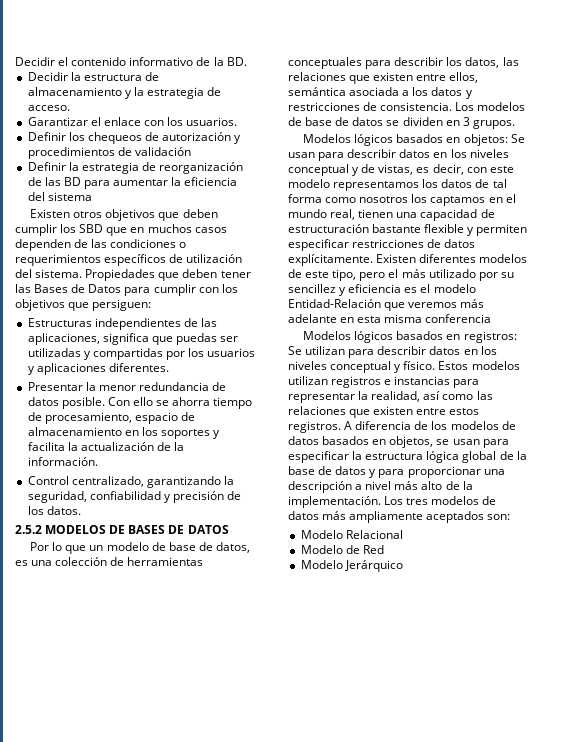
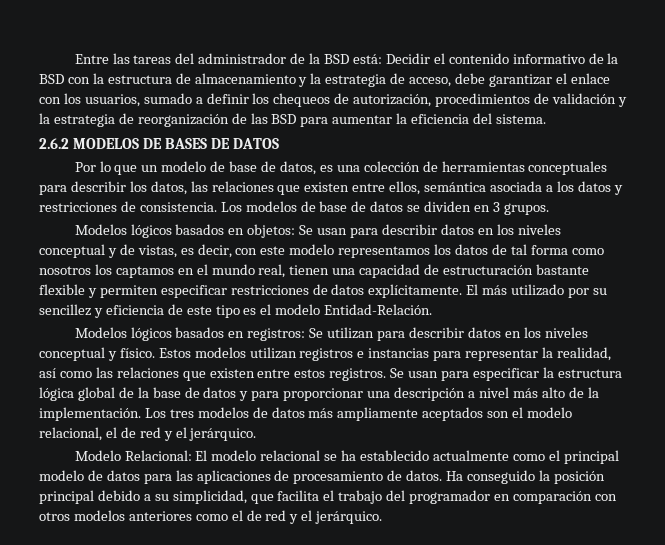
- Decidir el contenido informativo de la BD.
- Decidir la estructura de almacenamiento y la estrategia de acceso.
- Garantizar el enlace con los usuarios.
- Definir los chequeos de autorización y procedimientos de validación
- Definir la estrategia de reorganización de las BD para aumentar la eficiencia del sistema
- Existen otros objetivos que deben cumplir los SBD que en muchos casos dependen de las condiciones o requerimientos específicos de utilización del sistema. Propiedades que deben tener las Bases de Datos para cumplir con los objetivos que persiguen:
- Estructuras independientes de las aplicaciones, significa que puedas ser utilizadas y compartidas por los usuarios y aplicaciones diferentes.
- Presentar la menor redundancia de datos posible. Con ello se ahorra tiempo de procesamiento, espacio de almacenamiento en los soportes y facilita la actualización de la información.
- Control centralizado, garantizando la seguridad, confiabilidad y precisión de los datos.
- 2.5.2 MODELOS DE BASES DE DATOS
+ Entre las tareas del administrador de la BSD está: Decidir el contenido informativo de la BSD con la estructura de almacenamiento y la estrategia de acceso, debe garantizar el enlace con los usuarios, sumado a definir los chequeos de autorización, procedimientos de validación y la estrategia de reorganización de las BSD para aumentar la eficiencia del sistema.
+ 2.6.2 MODELOS DE BASES DE DATOS
- Existen diferentes modelos de este tipo, pero el más utilizado por su sencillez y eficiencia es el modelo Entidad-Relación que veremos más adelante en esta misma conferencia
+ El más utilizado por su sencillez y eficiencia de este tipo es el modelo Entidad-Relación.
- A diferencia de los modelos de datos basados en objetos, se usan para especificar la estructura lógica global de la base de datos y para proporcionar una descripción a nivel más alto de la implementación.
+ Se usan para especificar la estructura lógica global de la base de datos y para proporcionar una descripción a nivel más alto de la implementación.
- Los tres modelos de datos más ampliamente aceptados son:
- Modelo Relacional
- Modelo de Red
- Modelo Jerárquico
+ Los tres modelos de datos más ampliamente aceptados son el modelo relacional, el de red y el jerárquico.
+ Modelo Relacional: El modelo relacional se ha establecido actualmente como el principal modelo de datos para las aplicaciones de procesamiento de datos. Ha conseguido la posición principal debido a su simplicidad, que facilita el trabajo del programador en comparación con otros modelos anteriores como el de red y el jerárquico.

